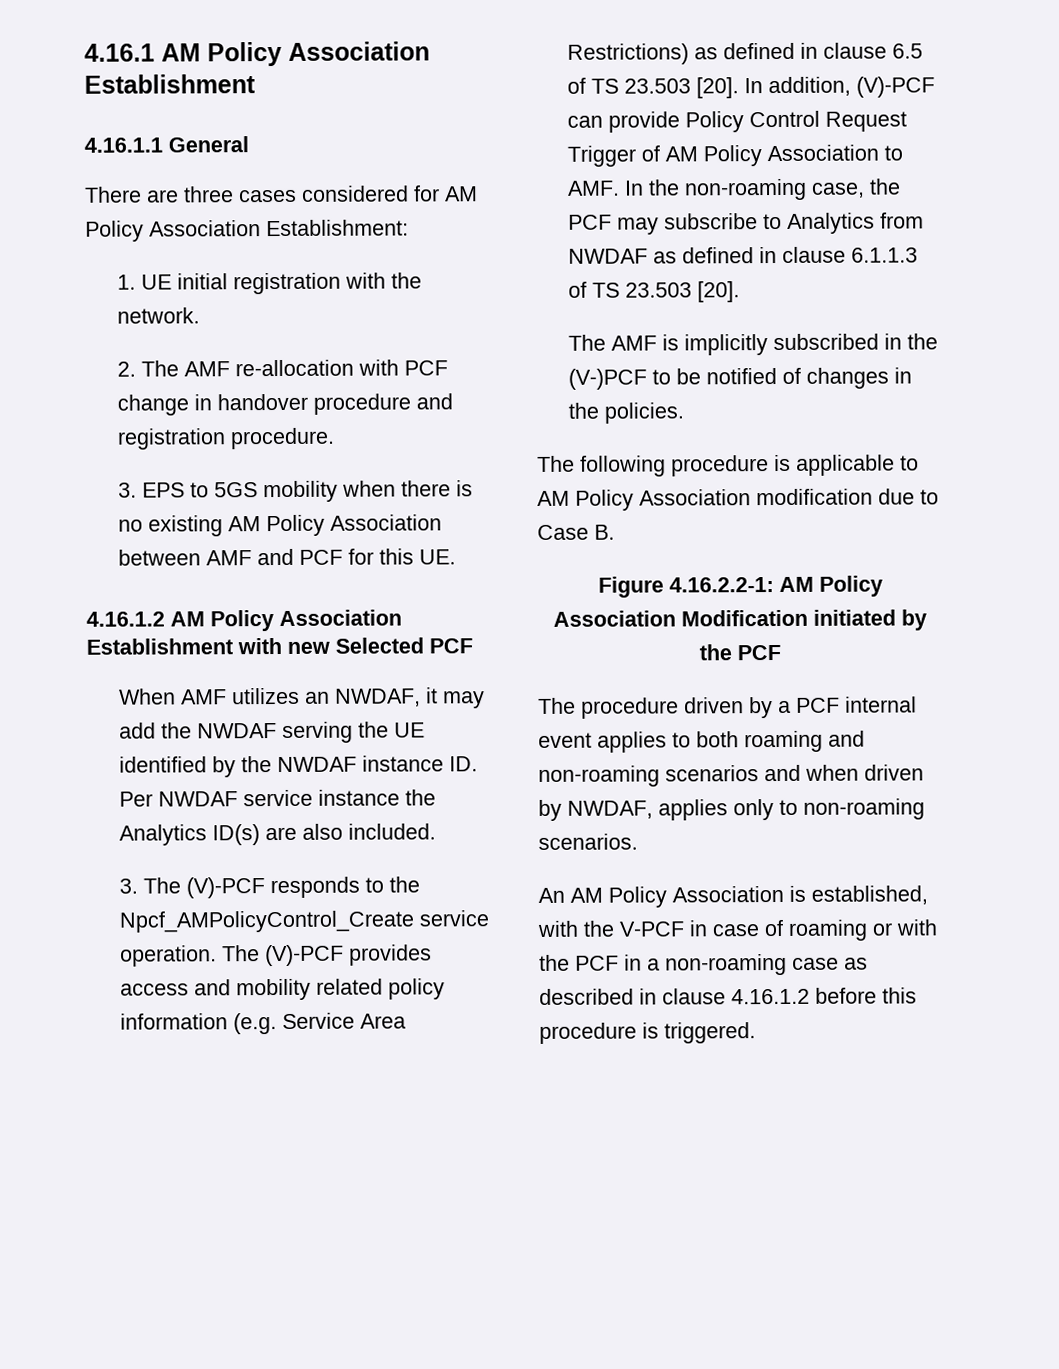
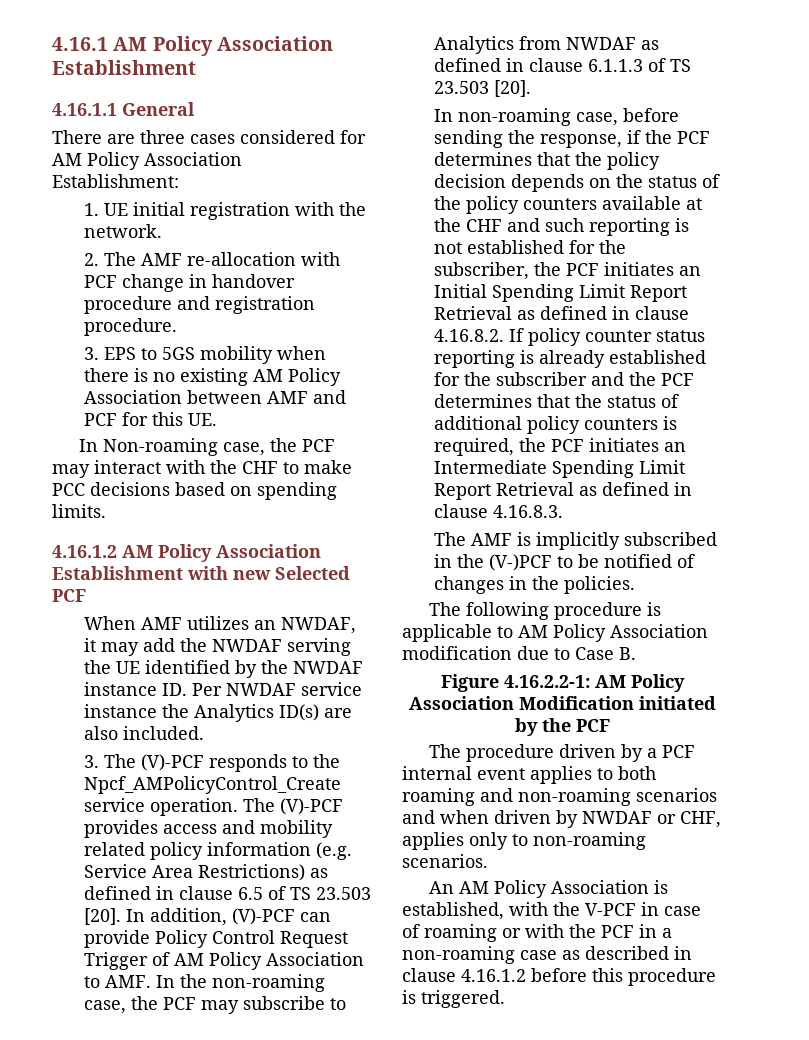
+ In Non-roaming case, the PCF may interact with the CHF to make PCC decisions based on spending limits.
+ In non-roaming case, before sending the response, if the PCF determines that the policy decision depends on the status of the policy counters available at the CHF and such reporting is not established for the subscriber, the PCF initiates an Initial Spending Limit Report Retrieval as defined in clause 4.16.8.2. If policy counter status reporting is already established for the subscriber and the PCF determines that the status of additional policy counters is required, the PCF initiates an Intermediate Spending Limit Report Retrieval as defined in clause 4.16.8.3.
- The procedure driven by a PCF internal event applies to both roaming and non-roaming scenarios and when driven by NWDAF, applies only to non-roaming scenarios.
+ The procedure driven by a PCF internal event applies to both roaming and non-roaming scenarios and when driven by NWDAF or CHF, applies only to non-roaming scenarios.

